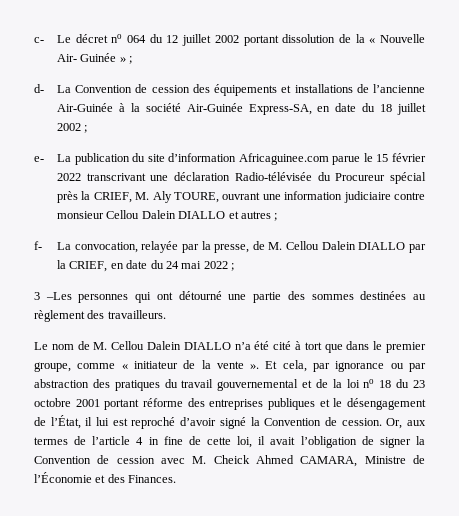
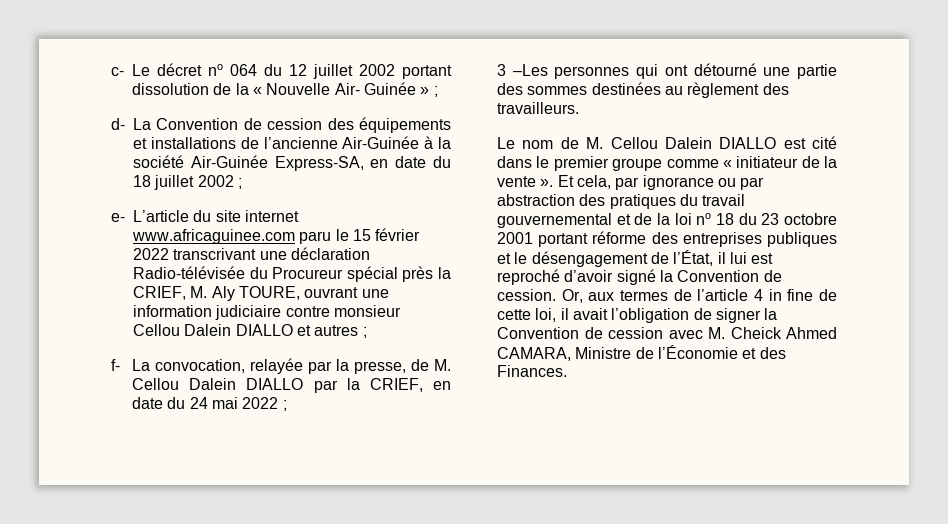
- e- La publication du site d’information Africaguinee.com parue le 15 février 2022 transcrivant une déclaration Radio-télévisée du Procureur spécial près la CRIEF, M. Aly TOURE, ouvrant une information judiciaire contre monsieur Cellou Dalein DIALLO et autres ;
+ e- L’article du site internet www.africaguinee.com paru le 15 février 2022 transcrivant une déclaration Radio-télévisée du Procureur spécial près la CRIEF, M. Aly TOURE, ouvrant une information judiciaire contre monsieur Cellou Dalein DIALLO et autres ;
- Le nom de M. Cellou Dalein DIALLO n’a été cité à tort que dans le premier groupe, comme « initiateur de la vente ».
+ Le nom de M. Cellou Dalein DIALLO est cité dans le premier groupe comme « initiateur de la vente ».

